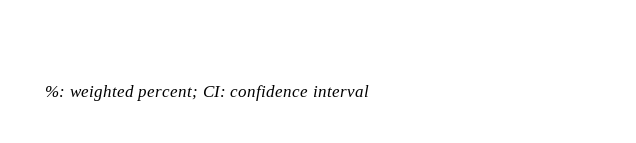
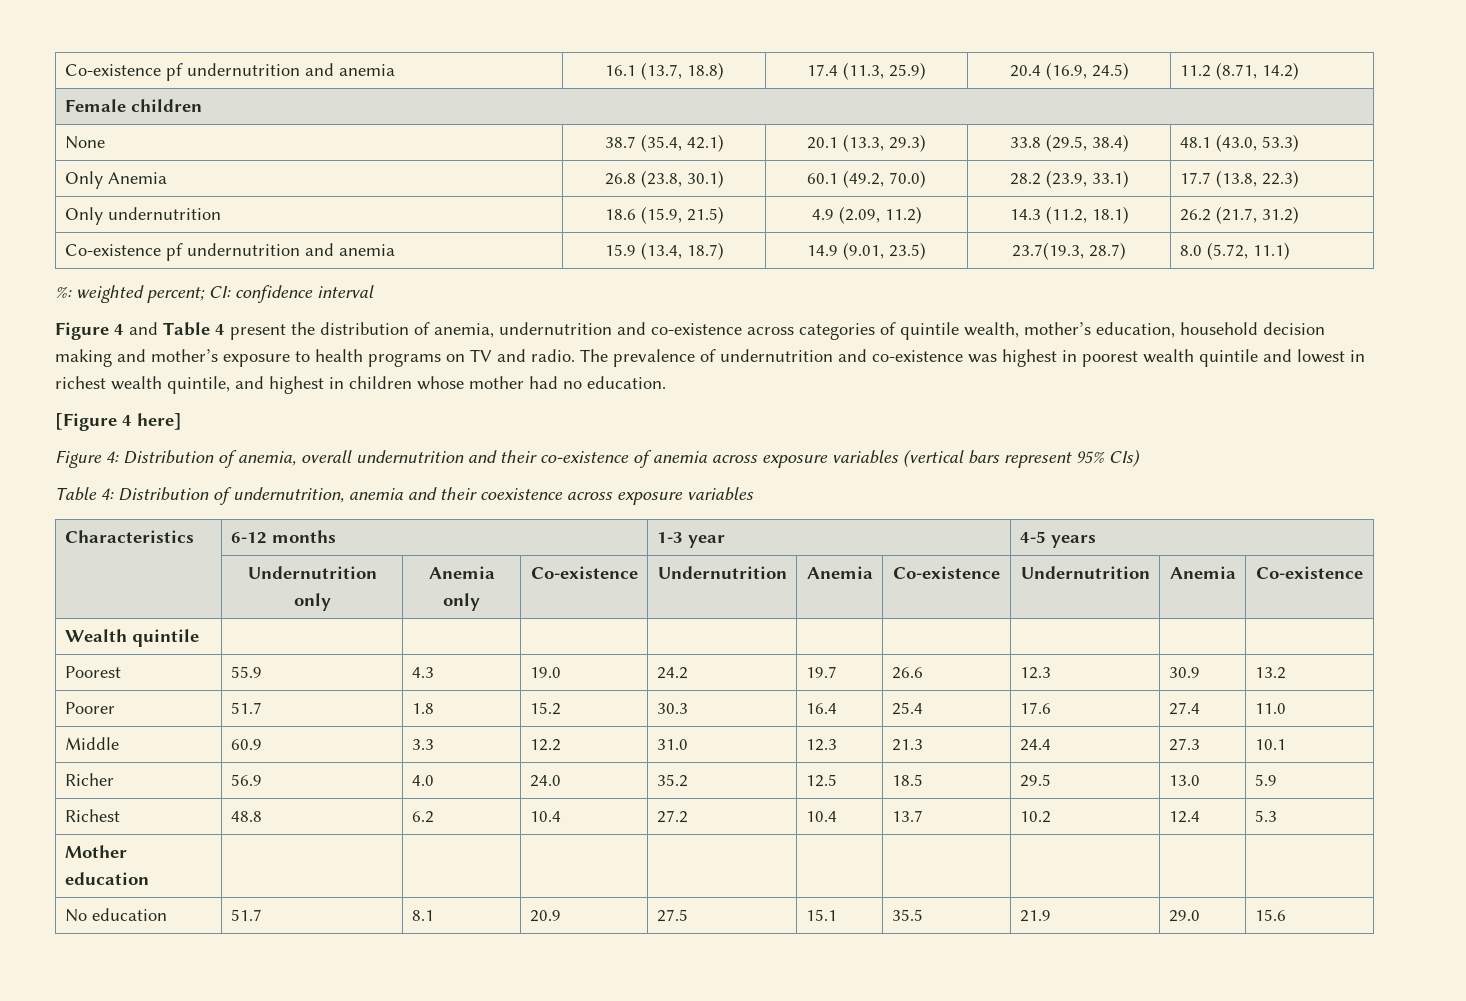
+ Co-existence pf undernutrition and anemia | 16.1 (13.7, 18.8) | 17.4 (11.3, 25.9) | 20.4 (16.9, 24.5) | 11.2 (8.71, 14.2)
+ Female children
+ None | 38.7 (35.4, 42.1) | 20.1 (13.3, 29.3) | 33.8 (29.5, 38.4) | 48.1 (43.0, 53.3)
+ Only Anemia | 26.8 (23.8, 30.1) | 60.1 (49.2, 70.0) | 28.2 (23.9, 33.1) | 17.7 (13.8, 22.3)
+ Only undernutrition | 18.6 (15.9, 21.5) | 4.9 (2.09, 11.2) | 14.3 (11.2, 18.1) | 26.2 (21.7, 31.2)
+ Co-existence pf undernutrition and anemia | 15.9 (13.4, 18.7) | 14.9 (9.01, 23.5) | 23.7(19.3, 28.7) | 8.0 (5.72, 11.1)
+ Figure 4 and Table 4 present the distribution of anemia, undernutrition and co-existence across categories of quintile wealth, mother’s education, household decision making and mother’s exposure to health programs on TV and radio. The prevalence of undernutrition and co-existence was highest in poorest wealth quintile and lowest in richest wealth quintile, and highest in children whose mother had no education.
+ [Figure 4 here]
+ Figure 4: Distribution of anemia, overall undernutrition and their co-existence of anemia across exposure variables (vertical bars represent 95% CIs)
+ Table 4: Distribution of undernutrition, anemia and their coexistence across exposure variables
+ Characteristics | 6-12 months | 1-3 year | 4-5 years
+ | Undernutrition only | Anemia only | Co-existence | Undernutrition | Anemia | Co-existence | Undernutrition | Anemia | Co-existence
+ Wealth quintile | | | | | | | | |
+ Poorest | 55.9 | 4.3 | 19.0 | 24.2 | 19.7 | 26.6 | 12.3 | 30.9 | 13.2
+ Poorer | 51.7 | 1.8 | 15.2 | 30.3 | 16.4 | 25.4 | 17.6 | 27.4 | 11.0
+ Middle | 60.9 | 3.3 | 12.2 | 31.0 | 12.3 | 21.3 | 24.4 | 27.3 | 10.1
+ Richer | 56.9 | 4.0 | 24.0 | 35.2 | 12.5 | 18.5 | 29.5 | 13.0 | 5.9
+ Richest | 48.8 | 6.2 | 10.4 | 27.2 | 10.4 | 13.7 | 10.2 | 12.4 | 5.3
+ Mother education | | | | | | | | |
+ No education | 51.7 | 8.1 | 20.9 | 27.5 | 15.1 | 35.5 | 21.9 | 29.0 | 15.6

